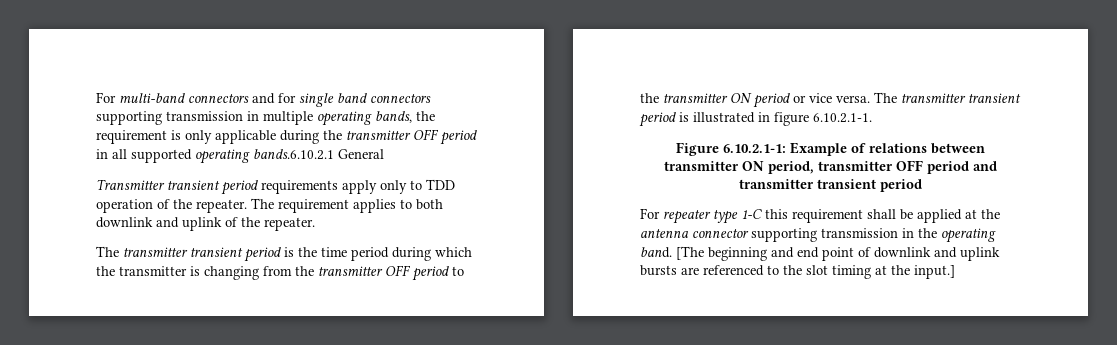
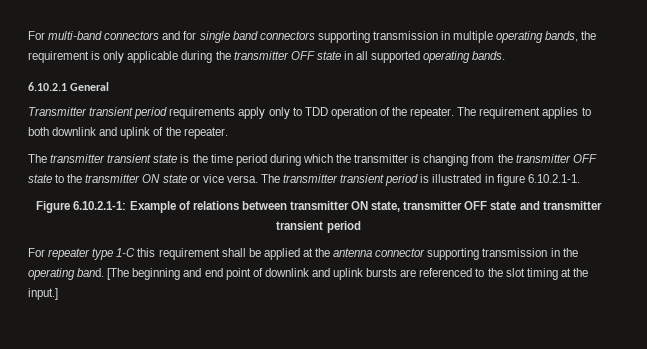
- For multi-band connectors and for single band connectors supporting transmission in multiple operating bands, the requirement is only applicable during the transmitter OFF period in all supported operating bands.6.10.2.1 General
+ For multi-band connectors and for single band connectors supporting transmission in multiple operating bands, the requirement is only applicable during the transmitter OFF state in all supported operating bands.
+ 6.10.2.1 General
- The transmitter transient period is the time period during which the transmitter is changing from the transmitter OFF period to the transmitter ON period or vice versa.
+ The transmitter transient state is the time period during which the transmitter is changing from the transmitter OFF state to the transmitter ON state or vice versa.
- Figure 6.10.2.1-1: Example of relations between transmitter ON period, transmitter OFF period and transmitter transient period
+ Figure 6.10.2.1-1: Example of relations between transmitter ON state, transmitter OFF state and transmitter transient period

